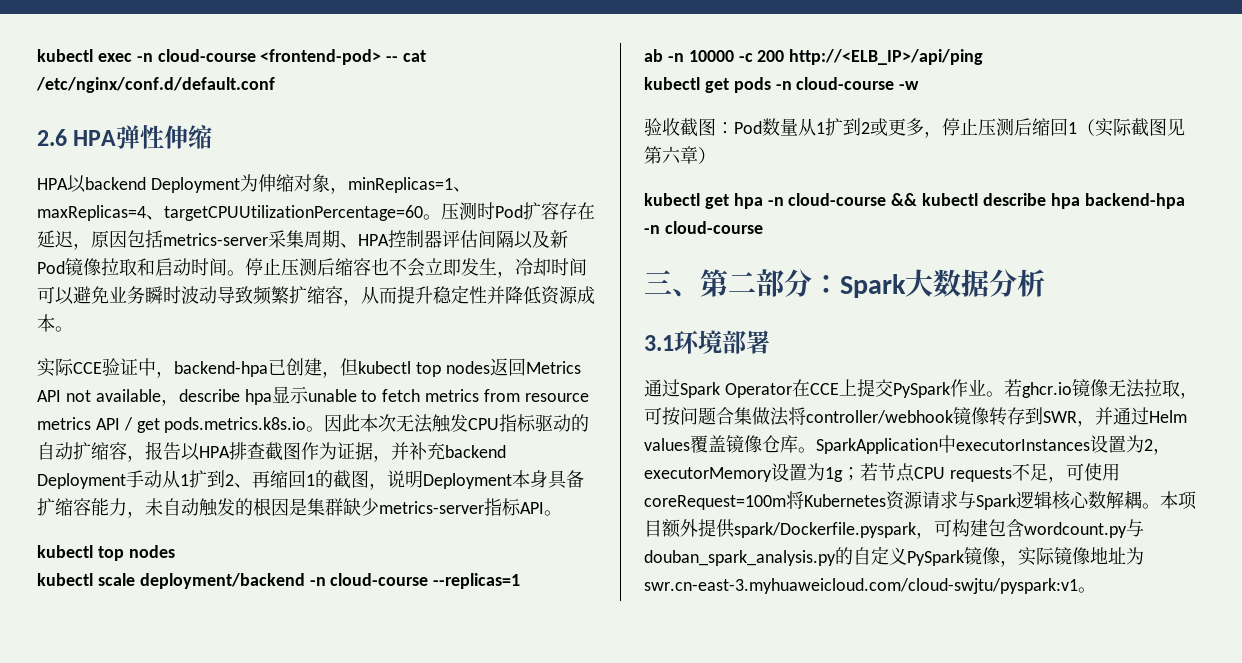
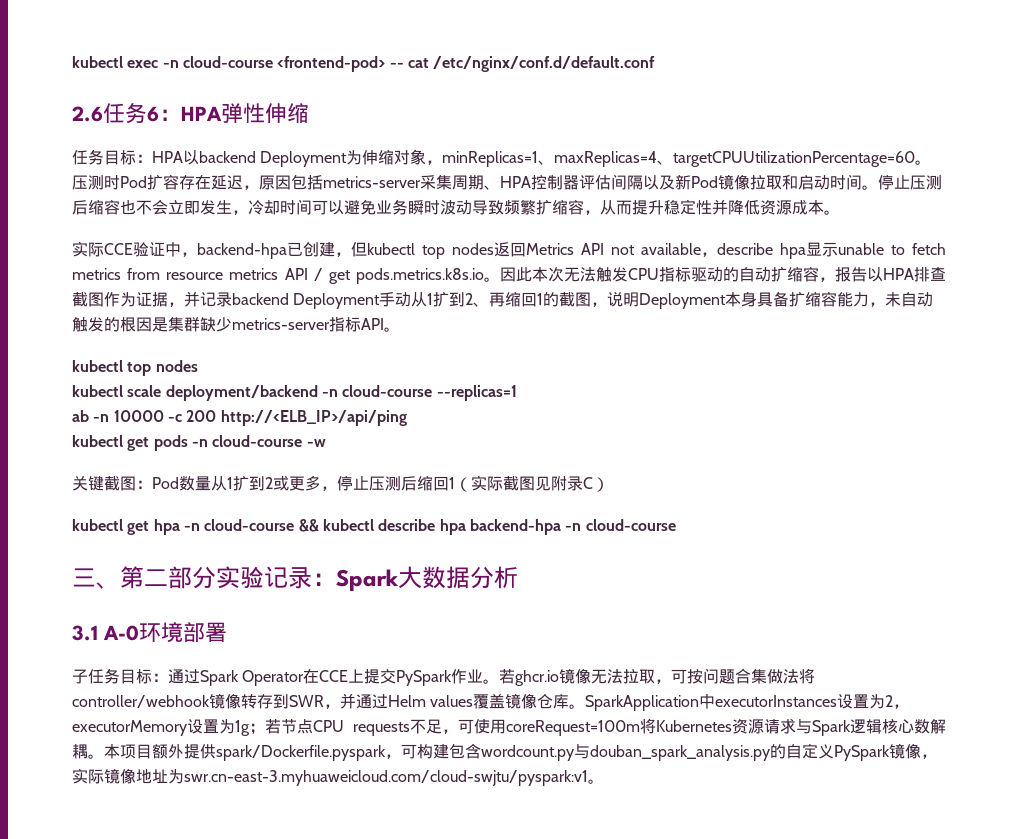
- 2.6 HPA弹性伸缩
+ 2.6任务6：HPA弹性伸缩
- HPA以backend Deployment为伸缩对象，minReplicas=1、maxReplicas=4、targetCPUUtilizationPercentage=60。
+ 任务目标：HPA以backend Deployment为伸缩对象，minReplicas=1、maxReplicas=4、targetCPUUtilizationPercentage=60。
- 因此本次无法触发CPU指标驱动的自动扩缩容，报告以HPA排查截图作为证据，并补充backend Deployment手动从1扩到2、再缩回1的截图，说明Deployment本身具备扩缩容能力，未自动触发的根因是集群缺少metrics-server指标API。
+ 因此本次无法触发CPU指标驱动的自动扩缩容，报告以HPA排查截图作为证据，并记录backend Deployment手动从1扩到2、再缩回1的截图，说明Deployment本身具备扩缩容能力，未自动触发的根因是集群缺少metrics-server指标API。
- 验收截图：Pod数量从1扩到2或更多，停止压测后缩回1（实际截图见第六章）
+ 关键截图：Pod数量从1扩到2或更多，停止压测后缩回1（实际截图见附录C）
- 三、第二部分：Spark大数据分析
+ 三、第二部分实验记录：Spark大数据分析
- 3.1环境部署
+ 3.1 A-0环境部署
- 通过Spark Operator在CCE上提交PySpark作业。
+ 子任务目标：通过Spark Operator在CCE上提交PySpark作业。

